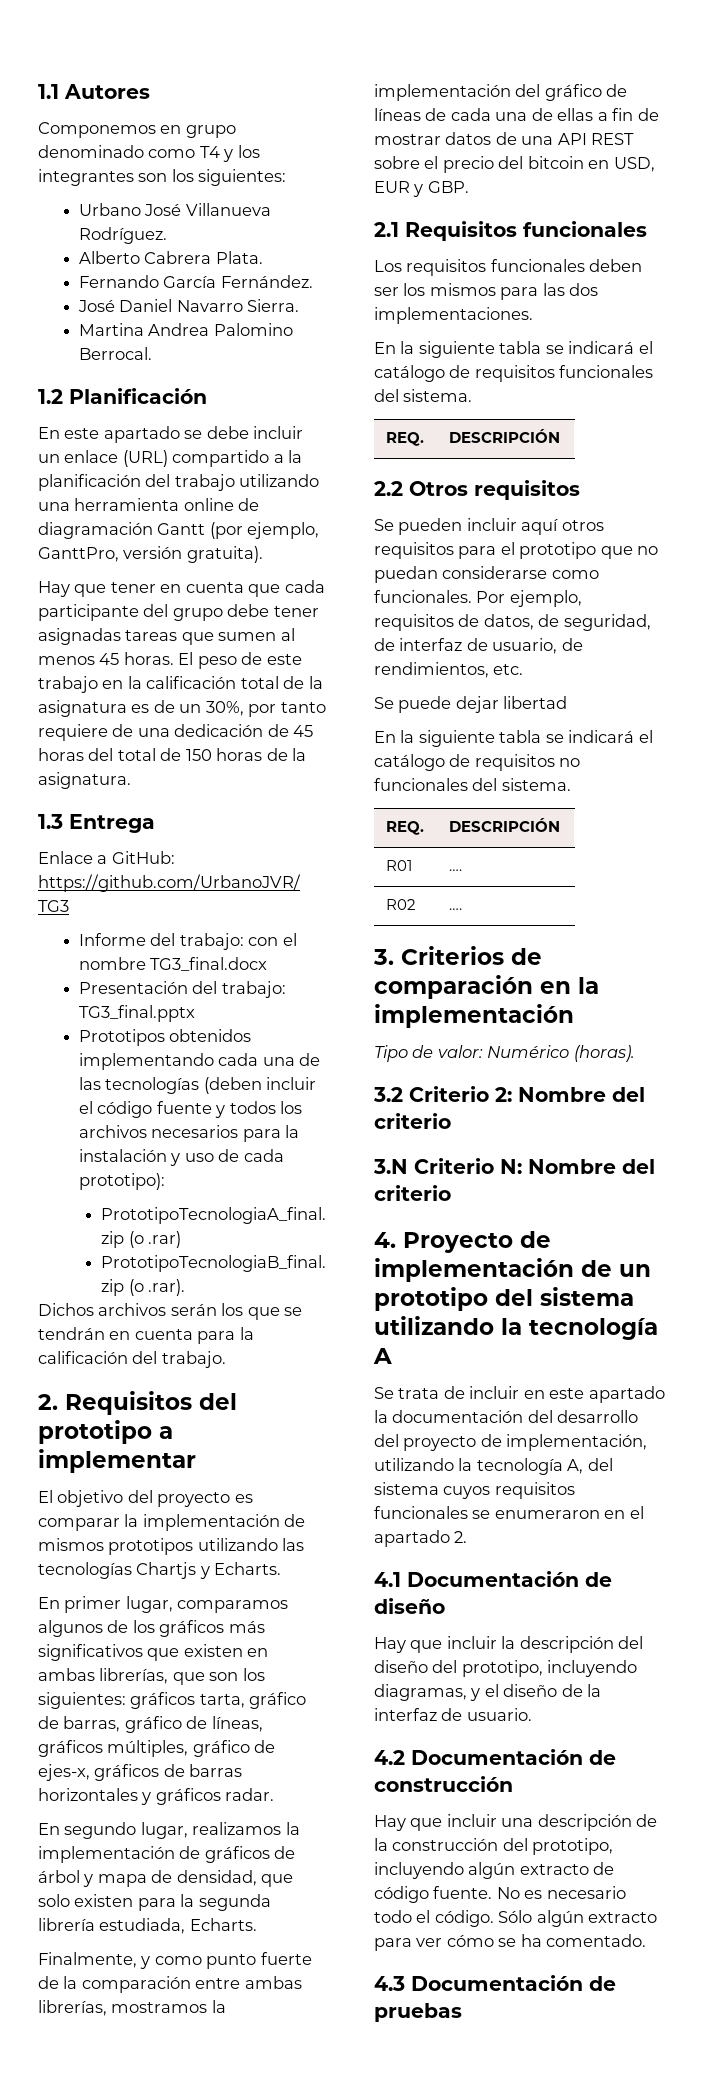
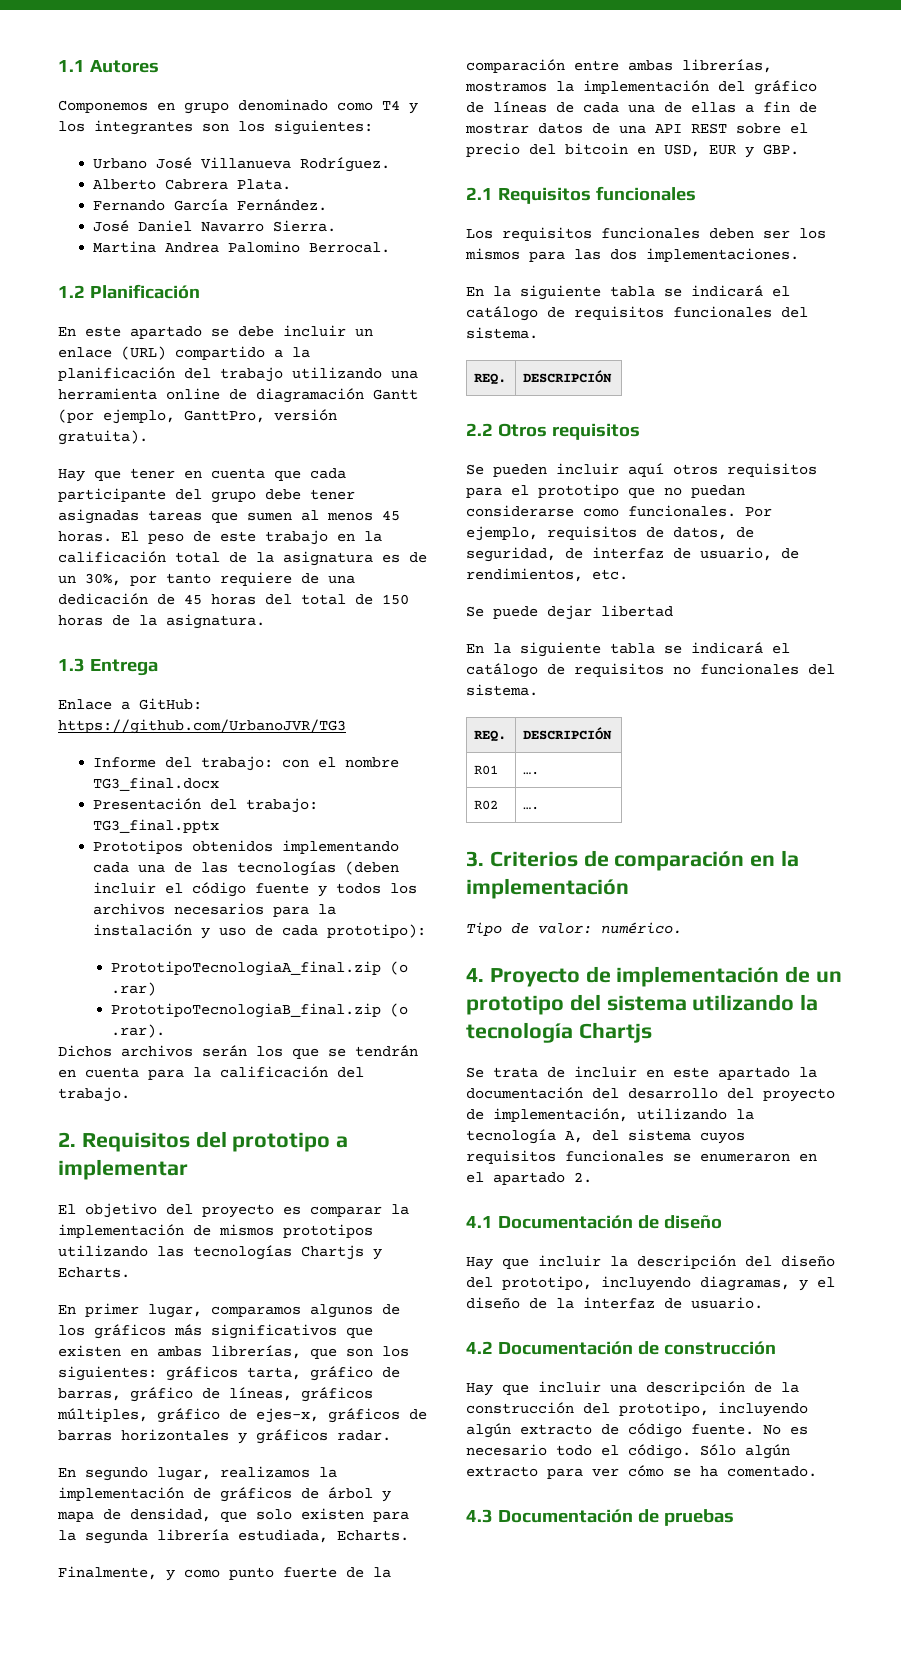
- Tipo de valor: Numérico (horas).
- 3.2 Criterio 2: Nombre del criterio
- 3.N Criterio N: Nombre del criterio
+ Tipo de valor: numérico.
- 4. Proyecto de implementación de un prototipo del sistema utilizando la tecnología A
+ 4. Proyecto de implementación de un prototipo del sistema utilizando la tecnología Chartjs

